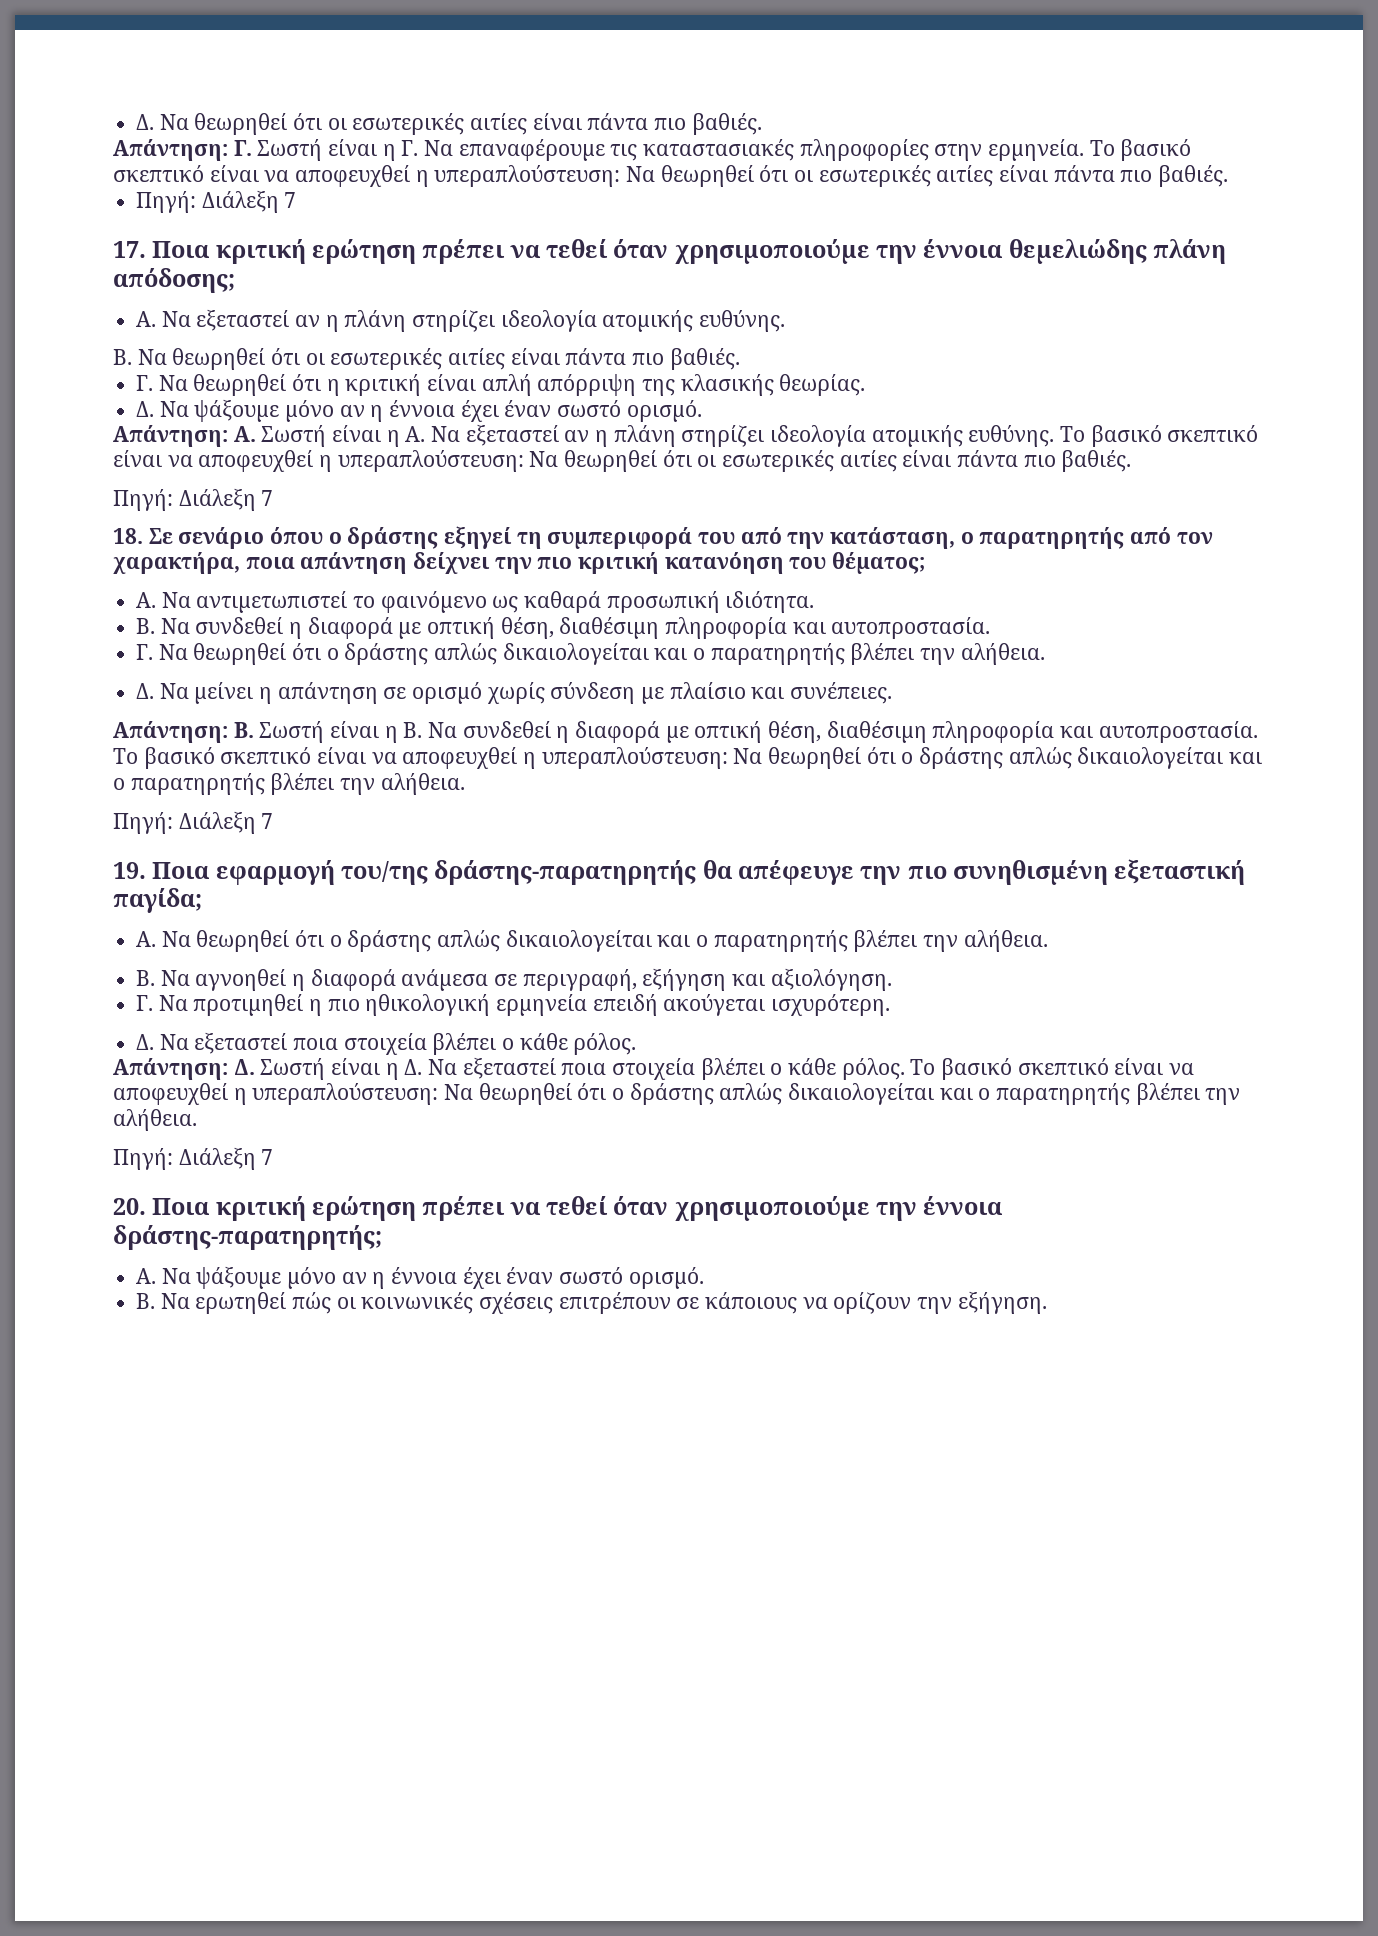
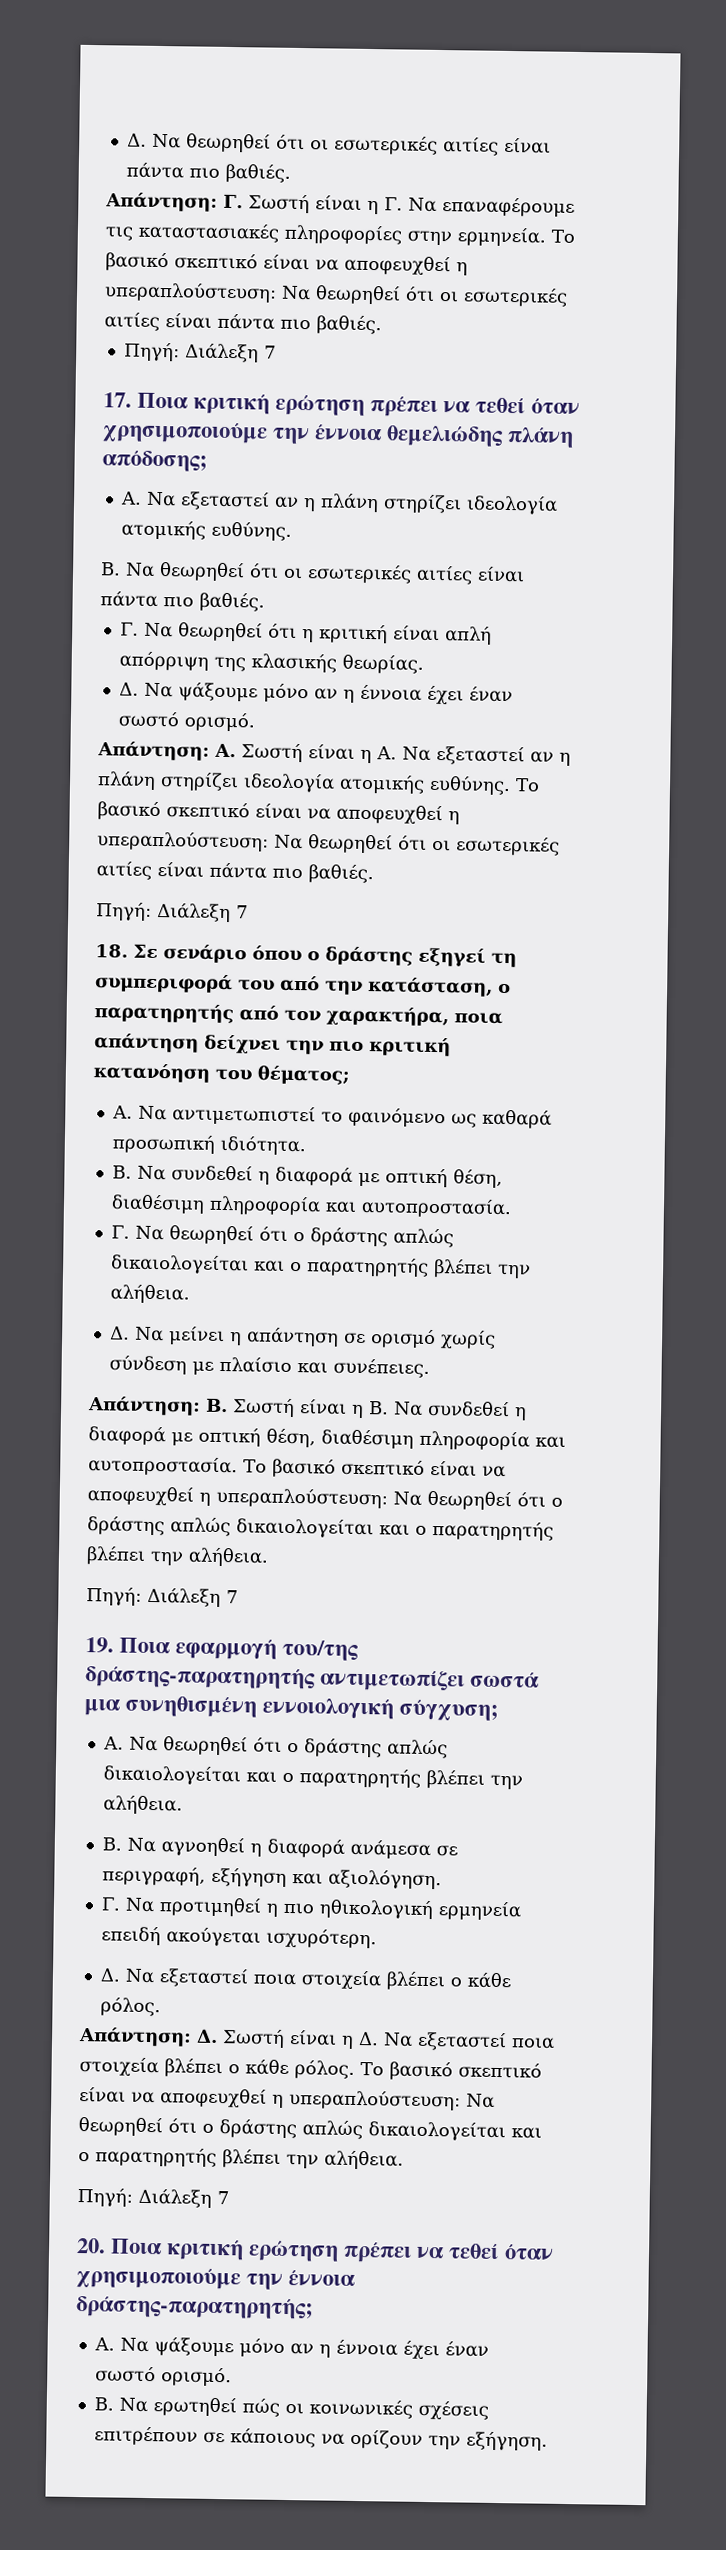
- 19. Ποια εφαρμογή του/της δράστης-παρατηρητής θα απέφευγε την πιο συνηθισμένη εξεταστική παγίδα;
+ 19. Ποια εφαρμογή του/της δράστης-παρατηρητής αντιμετωπίζει σωστά μια συνηθισμένη εννοιολογική σύγχυση;

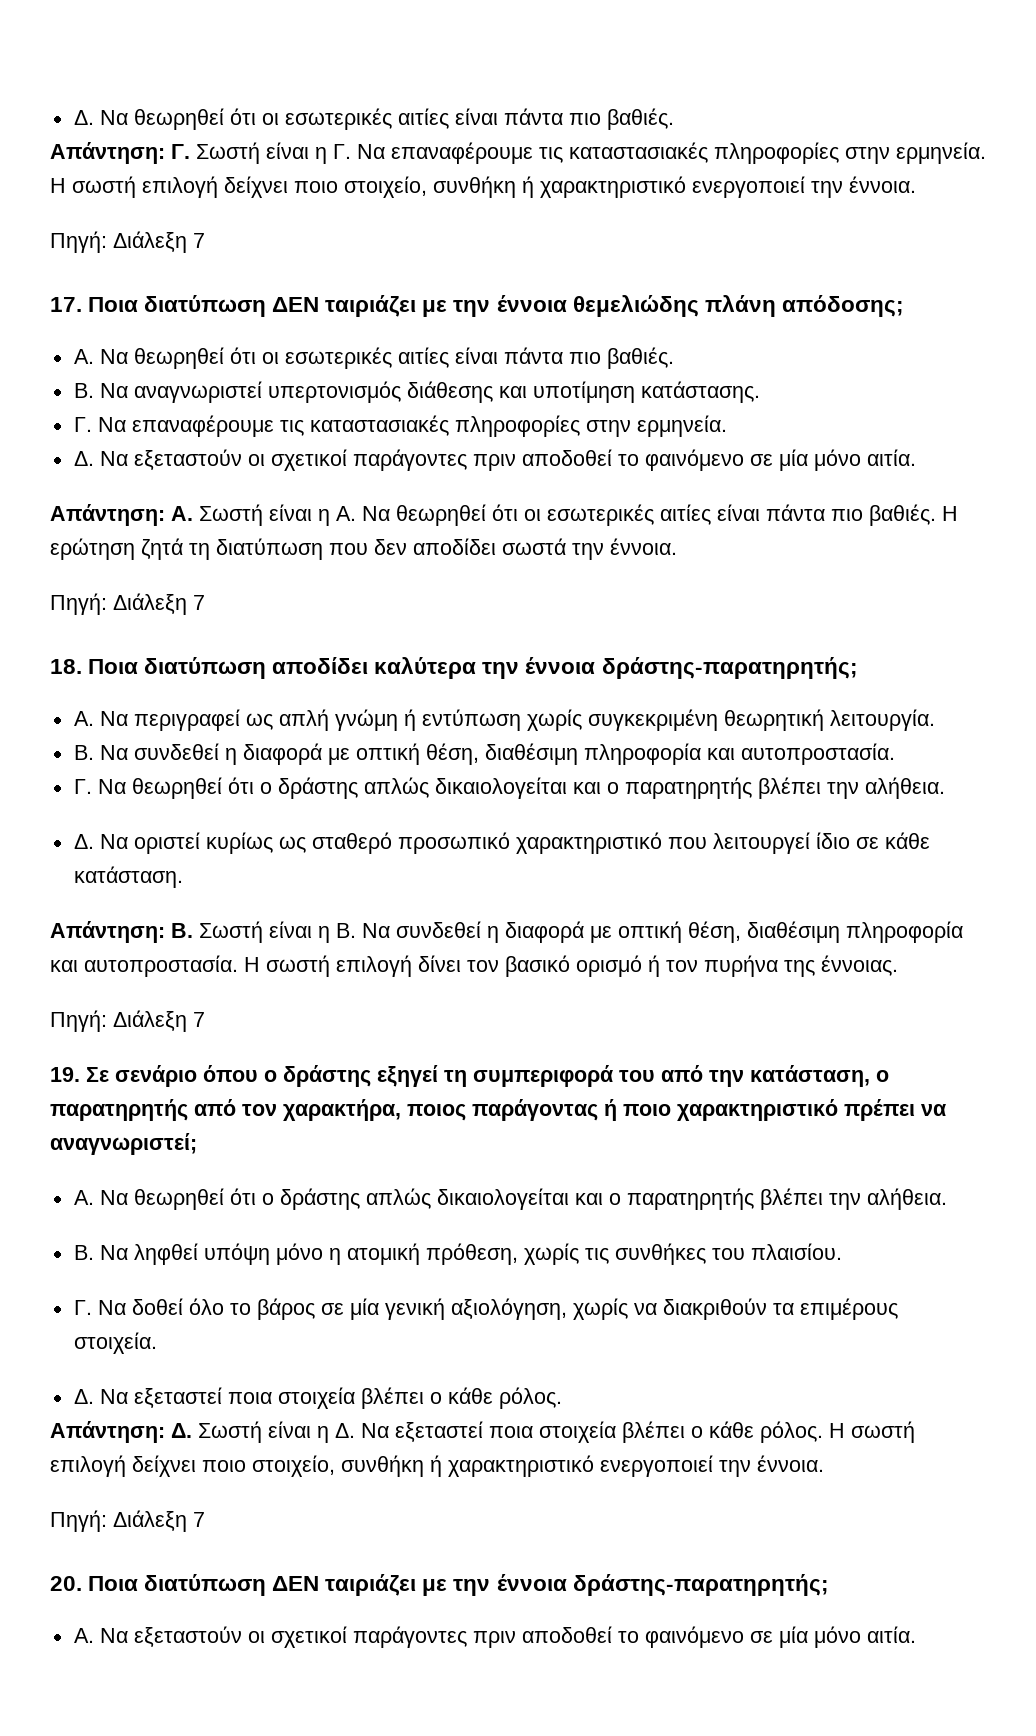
- Απάντηση: Γ. Σωστή είναι η Γ. Να επαναφέρουμε τις καταστασιακές πληροφορίες στην ερμηνεία. Το βασικό σκεπτικό είναι να αποφευχθεί η υπεραπλούστευση: Να θεωρηθεί ότι οι εσωτερικές αιτίες είναι πάντα πιο βαθιές.
+ Απάντηση: Γ. Σωστή είναι η Γ. Να επαναφέρουμε τις καταστασιακές πληροφορίες στην ερμηνεία. Η σωστή επιλογή δείχνει ποιο στοιχείο, συνθήκη ή χαρακτηριστικό ενεργοποιεί την έννοια.
  Πηγή: Διάλεξη 7
- 17. Ποια κριτική ερώτηση πρέπει να τεθεί όταν χρησιμοποιούμε την έννοια θεμελιώδης πλάνη απόδοσης;
- Α. Να εξεταστεί αν η πλάνη στηρίζει ιδεολογία ατομικής ευθύνης.
- Β. Να θεωρηθεί ότι οι εσωτερικές αιτίες είναι πάντα πιο βαθιές.
- Γ. Να θεωρηθεί ότι η κριτική είναι απλή απόρριψη της κλασικής θεωρίας.
- Δ. Να ψάξουμε μόνο αν η έννοια έχει έναν σωστό ορισμό.
- Απάντηση: Α. Σωστή είναι η Α. Να εξεταστεί αν η πλάνη στηρίζει ιδεολογία ατομικής ευθύνης. Το βασικό σκεπτικό είναι να αποφευχθεί η υπεραπλούστευση: Να θεωρηθεί ότι οι εσωτερικές αιτίες είναι πάντα πιο βαθιές.
+ 17. Ποια διατύπωση ΔΕΝ ταιριάζει με την έννοια θεμελιώδης πλάνη απόδοσης;
+ Α. Να θεωρηθεί ότι οι εσωτερικές αιτίες είναι πάντα πιο βαθιές.
+ Β. Να αναγνωριστεί υπερτονισμός διάθεσης και υποτίμηση κατάστασης.
+ Γ. Να επαναφέρουμε τις καταστασιακές πληροφορίες στην ερμηνεία.
+ Δ. Να εξεταστούν οι σχετικοί παράγοντες πριν αποδοθεί το φαινόμενο σε μία μόνο αιτία.
+ Απάντηση: Α. Σωστή είναι η Α. Να θεωρηθεί ότι οι εσωτερικές αιτίες είναι πάντα πιο βαθιές. Η ερώτηση ζητά τη διατύπωση που δεν αποδίδει σωστά την έννοια.
  Πηγή: Διάλεξη 7
- 18. Σε σενάριο όπου ο δράστης εξηγεί τη συμπεριφορά του από την κατάσταση, ο παρατηρητής από τον χαρακτήρα, ποια απάντηση δείχνει την πιο κριτική κατανόηση του θέματος;
- Α. Να αντιμετωπιστεί το φαινόμενο ως καθαρά προσωπική ιδιότητα.
+ 18. Ποια διατύπωση αποδίδει καλύτερα την έννοια δράστης-παρατηρητής;
+ Α. Να περιγραφεί ως απλή γνώμη ή εντύπωση χωρίς συγκεκριμένη θεωρητική λειτουργία.
- Δ. Να μείνει η απάντηση σε ορισμό χωρίς σύνδεση με πλαίσιο και συνέπειες.
+ Δ. Να οριστεί κυρίως ως σταθερό προσωπικό χαρακτηριστικό που λειτουργεί ίδιο σε κάθε κατάσταση.
- Απάντηση: Β. Σωστή είναι η Β. Να συνδεθεί η διαφορά με οπτική θέση, διαθέσιμη πληροφορία και αυτοπροστασία. Το βασικό σκεπτικό είναι να αποφευχθεί η υπεραπλούστευση: Να θεωρηθεί ότι ο δράστης απλώς δικαιολογείται και ο παρατηρητής βλέπει την αλήθεια.
+ Απάντηση: Β. Σωστή είναι η Β. Να συνδεθεί η διαφορά με οπτική θέση, διαθέσιμη πληροφορία και αυτοπροστασία. Η σωστή επιλογή δίνει τον βασικό ορισμό ή τον πυρήνα της έννοιας.
  Πηγή: Διάλεξη 7
- 19. Ποια εφαρμογή του/της δράστης-παρατηρητής αντιμετωπίζει σωστά μια συνηθισμένη εννοιολογική σύγχυση;
+ 19. Σε σενάριο όπου ο δράστης εξηγεί τη συμπεριφορά του από την κατάσταση, ο παρατηρητής από τον χαρακτήρα, ποιος παράγοντας ή ποιο χαρακτηριστικό πρέπει να αναγνωριστεί;
- Β. Να αγνοηθεί η διαφορά ανάμεσα σε περιγραφή, εξήγηση και αξιολόγηση.
- Γ. Να προτιμηθεί η πιο ηθικολογική ερμηνεία επειδή ακούγεται ισχυρότερη.
+ Β. Να ληφθεί υπόψη μόνο η ατομική πρόθεση, χωρίς τις συνθήκες του πλαισίου.
+ Γ. Να δοθεί όλο το βάρος σε μία γενική αξιολόγηση, χωρίς να διακριθούν τα επιμέρους στοιχεία.
- Απάντηση: Δ. Σωστή είναι η Δ. Να εξεταστεί ποια στοιχεία βλέπει ο κάθε ρόλος. Το βασικό σκεπτικό είναι να αποφευχθεί η υπεραπλούστευση: Να θεωρηθεί ότι ο δράστης απλώς δικαιολογείται και ο παρατηρητής βλέπει την αλήθεια.
+ Απάντηση: Δ. Σωστή είναι η Δ. Να εξεταστεί ποια στοιχεία βλέπει ο κάθε ρόλος. Η σωστή επιλογή δείχνει ποιο στοιχείο, συνθήκη ή χαρακτηριστικό ενεργοποιεί την έννοια.
- 20. Ποια κριτική ερώτηση πρέπει να τεθεί όταν χρησιμοποιούμε την έννοια δράστης-παρατηρητής;
- Α. Να ψάξουμε μόνο αν η έννοια έχει έναν σωστό ορισμό.
- Β. Να ερωτηθεί πώς οι κοινωνικές σχέσεις επιτρέπουν σε κάποιους να ορίζουν την εξήγηση.
+ 20. Ποια διατύπωση ΔΕΝ ταιριάζει με την έννοια δράστης-παρατηρητής;
+ Α. Να εξεταστούν οι σχετικοί παράγοντες πριν αποδοθεί το φαινόμενο σε μία μόνο αιτία.

